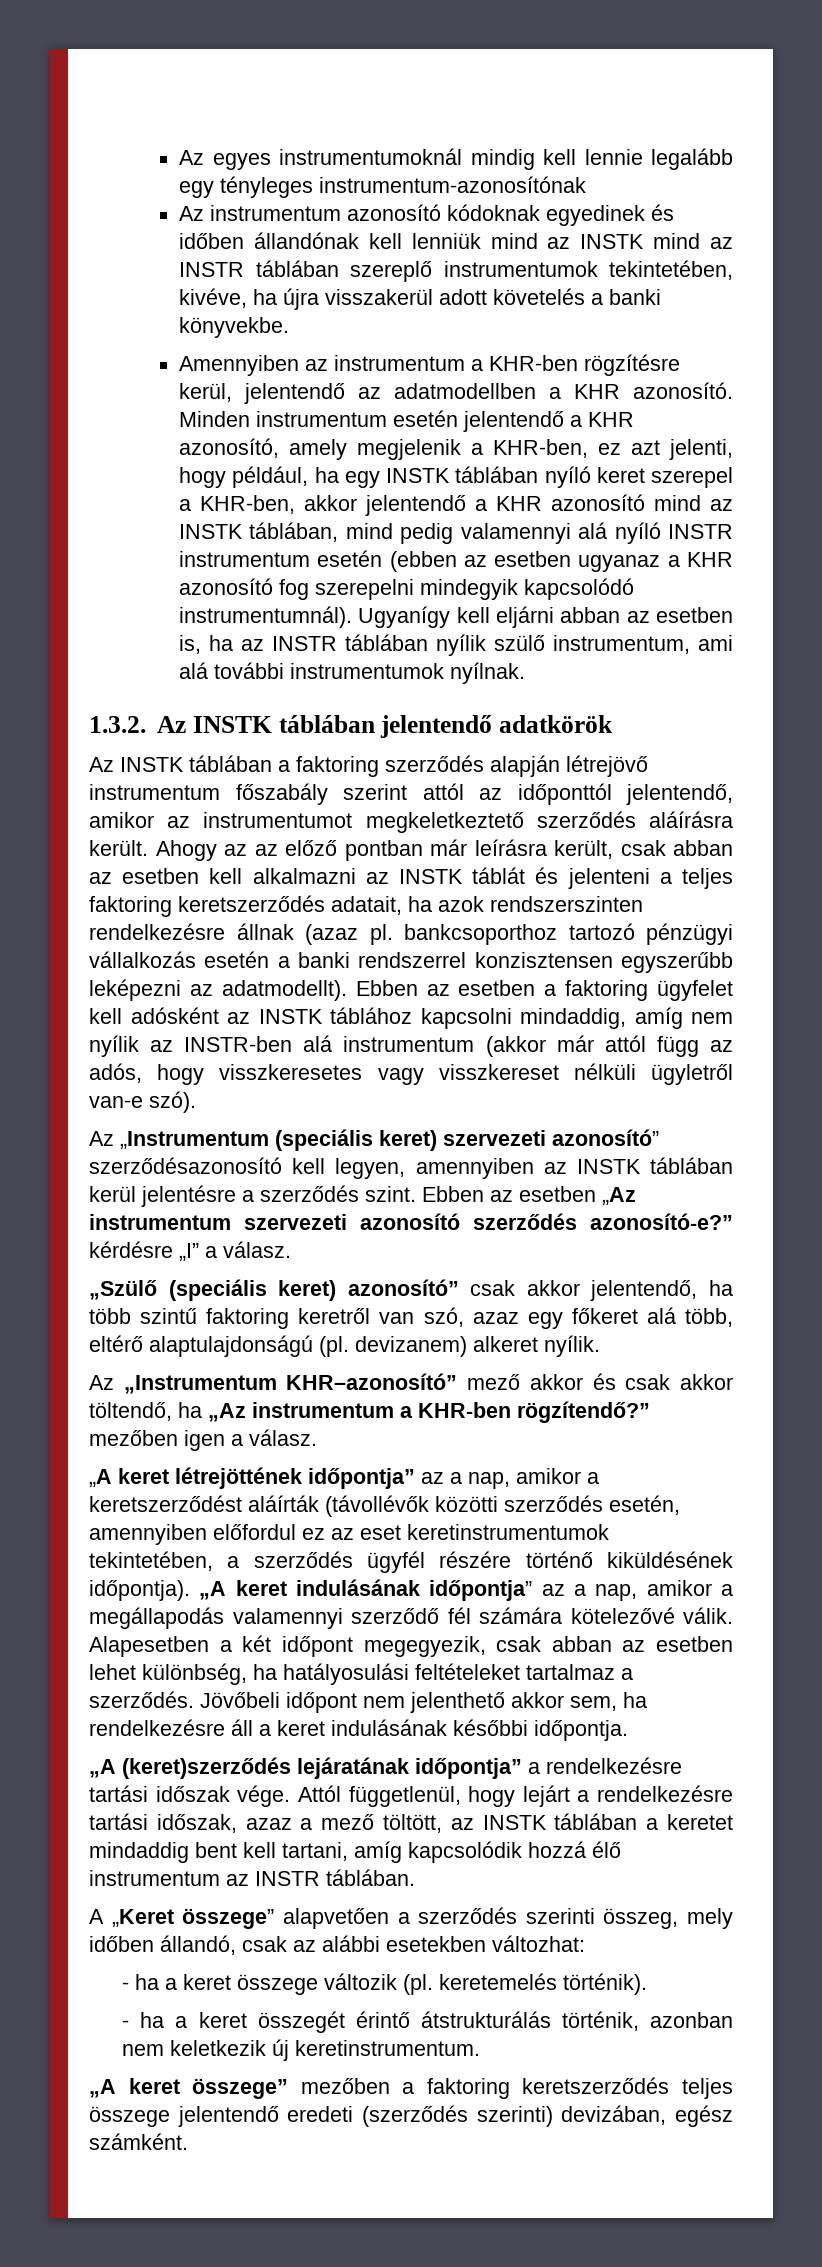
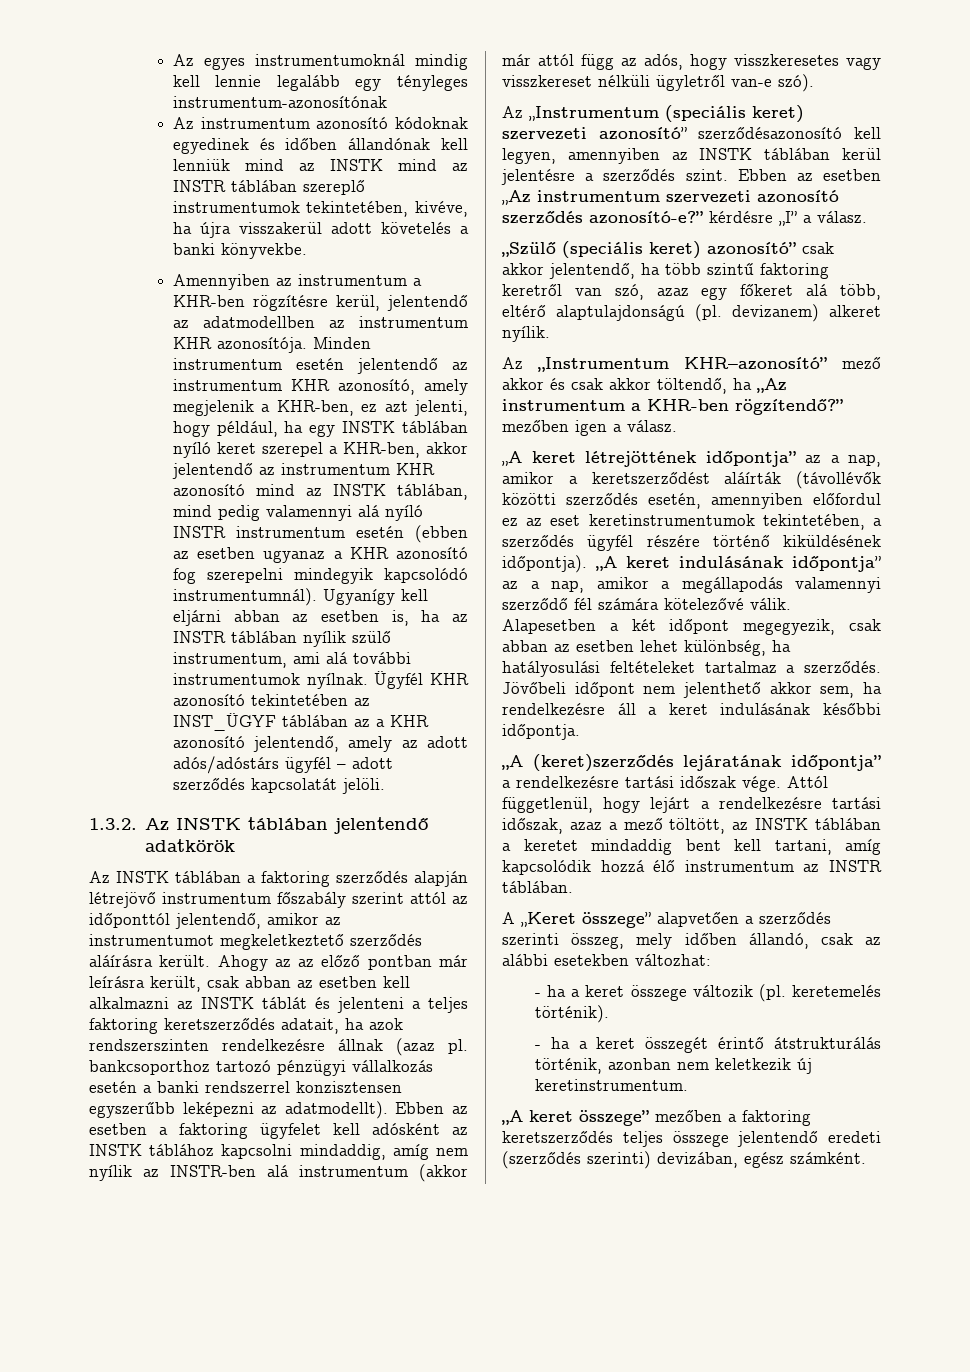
- Amennyiben az instrumentum a KHR-ben rögzítésre kerül, jelentendő az adatmodellben a KHR azonosító.
+ Amennyiben az instrumentum a KHR-ben rögzítésre kerül, jelentendő az adatmodellben az instrumentum KHR azonosítója.
- Minden instrumentum esetén jelentendő a KHR azonosító, amely megjelenik a KHR-ben, ez azt jelenti, hogy például, ha egy INSTK táblában nyíló keret szerepel a KHR-ben, akkor jelentendő a KHR azonosító mind az INSTK táblában, mind pedig valamennyi alá nyíló INSTR instrumentum esetén (ebben az esetben ugyanaz a KHR azonosító fog szerepelni mindegyik kapcsolódó instrumentumnál).
+ Minden instrumentum esetén jelentendő az instrumentum KHR azonosító, amely megjelenik a KHR-ben, ez azt jelenti, hogy például, ha egy INSTK táblában nyíló keret szerepel a KHR-ben, akkor jelentendő az instrumentum KHR azonosító mind az INSTK táblában, mind pedig valamennyi alá nyíló INSTR instrumentum esetén (ebben az esetben ugyanaz a KHR azonosító fog szerepelni mindegyik kapcsolódó instrumentumnál).
+ Ügyfél KHR azonosító tekintetében az INST_ÜGYF táblában az a KHR azonosító jelentendő, amely az adott adós/adóstárs ügyfél – adott szerződés kapcsolatát jelöli.

